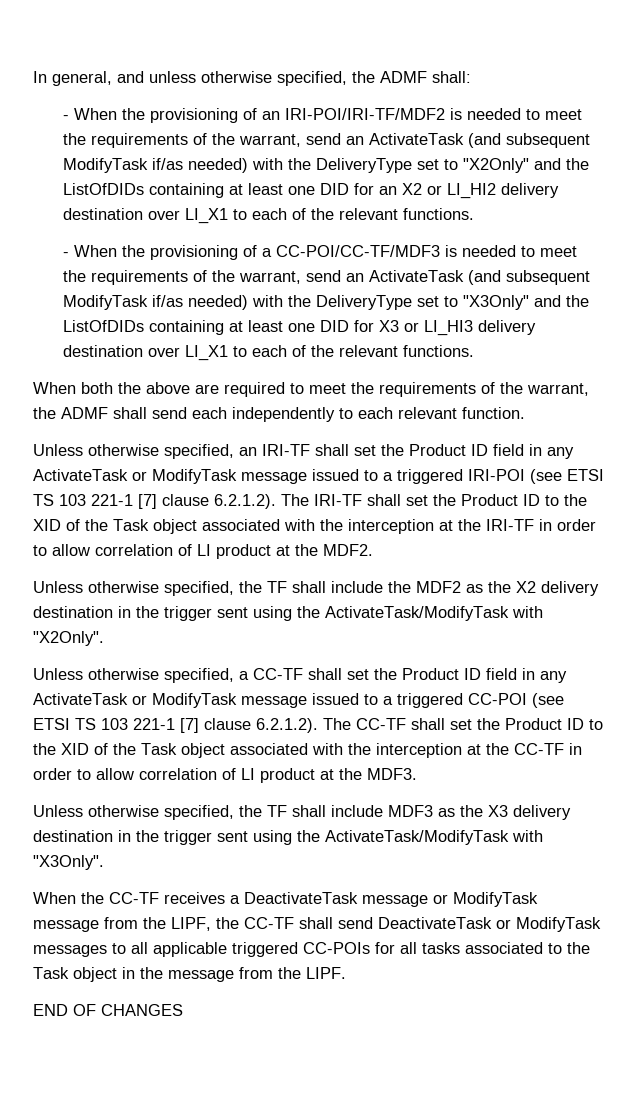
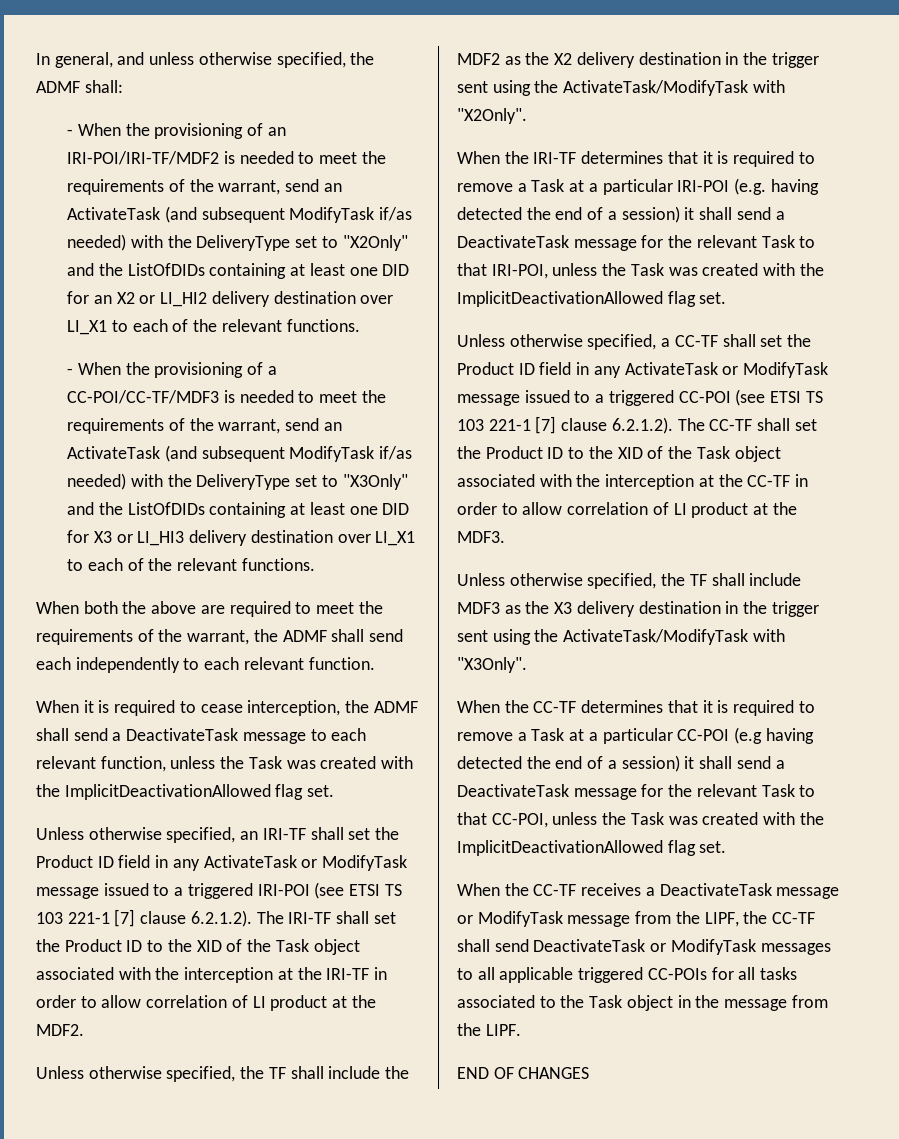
+ When it is required to cease interception, the ADMF shall send a DeactivateTask message to each relevant function, unless the Task was created with the ImplicitDeactivationAllowed flag set.
+ When the IRI-TF determines that it is required to remove a Task at a particular IRI-POI (e.g. having detected the end of a session) it shall send a DeactivateTask message for the relevant Task to that IRI-POI, unless the Task was created with the ImplicitDeactivationAllowed flag set.
+ When the CC-TF determines that it is required to remove a Task at a particular CC-POI (e.g having detected the end of a session) it shall send a DeactivateTask message for the relevant Task to that CC-POI, unless the Task was created with the ImplicitDeactivationAllowed flag set.

